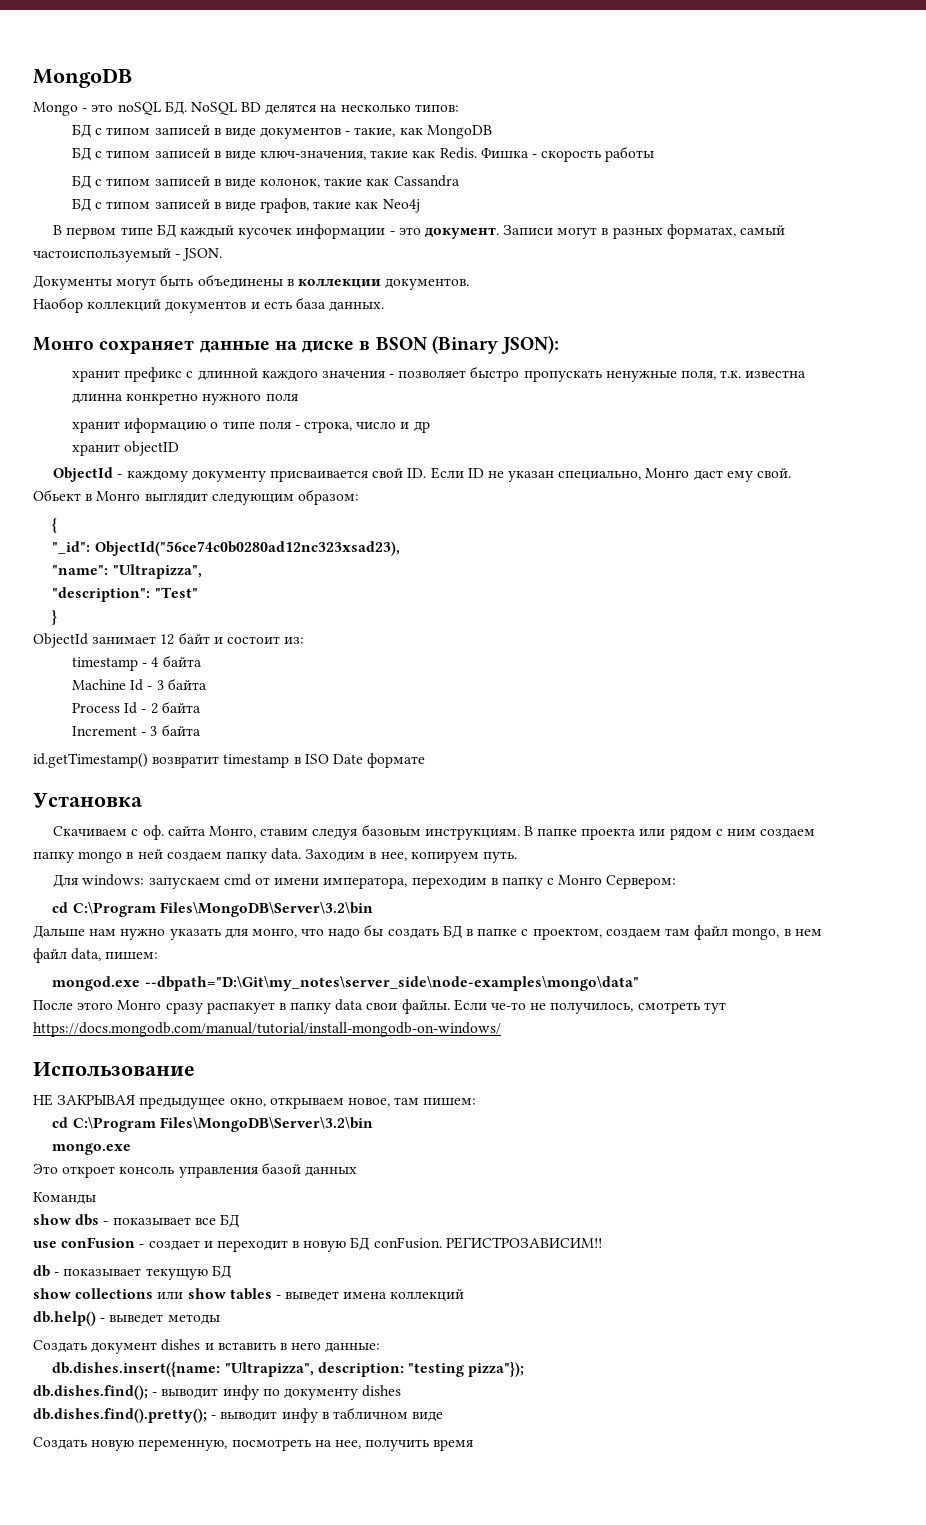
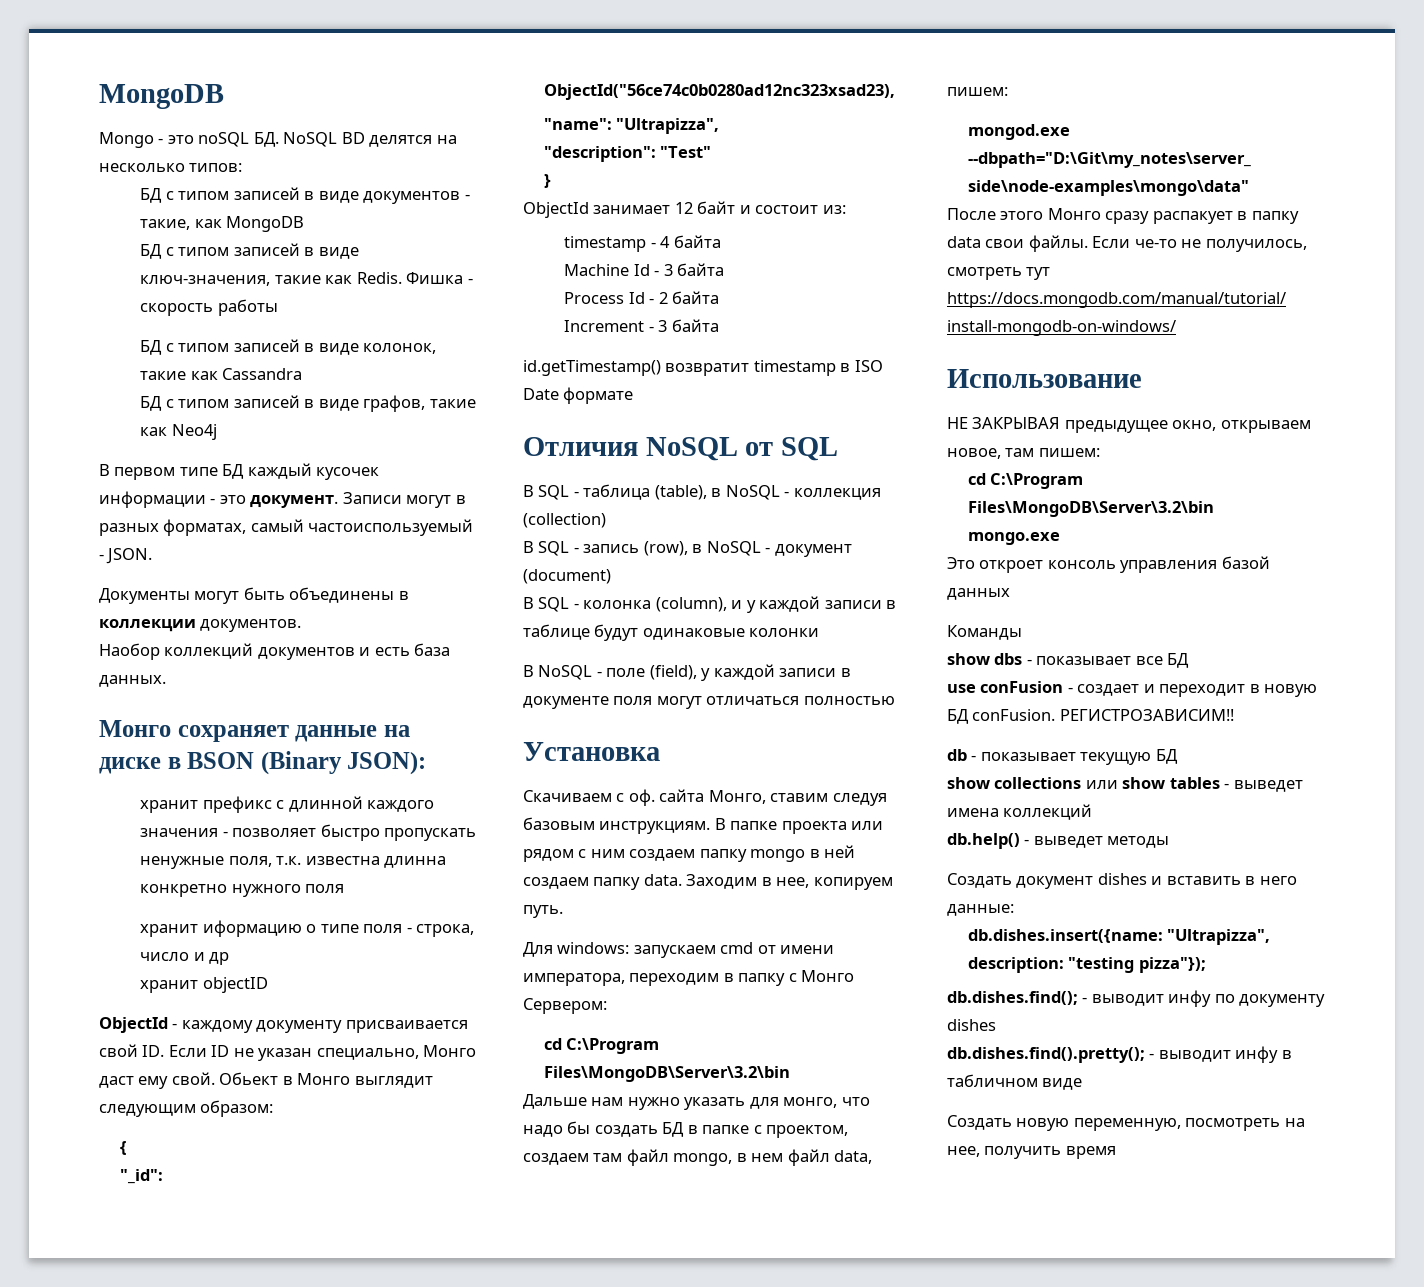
+ Отличия NoSQL от SQL
+ В SQL - таблица (table), в NoSQL - коллекция (collection)
+ В SQL - запись (row), в NoSQL - документ (document)
+ В SQL - колонка (column), и у каждой записи в таблице будут одинаковые колонки
+ В NoSQL - поле (field), у каждой записи в документе поля могут отличаться полностью

